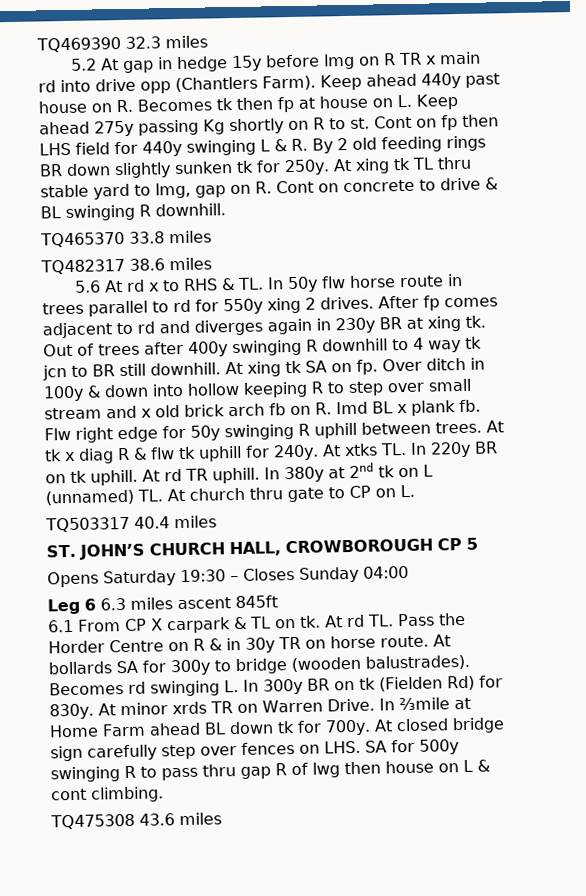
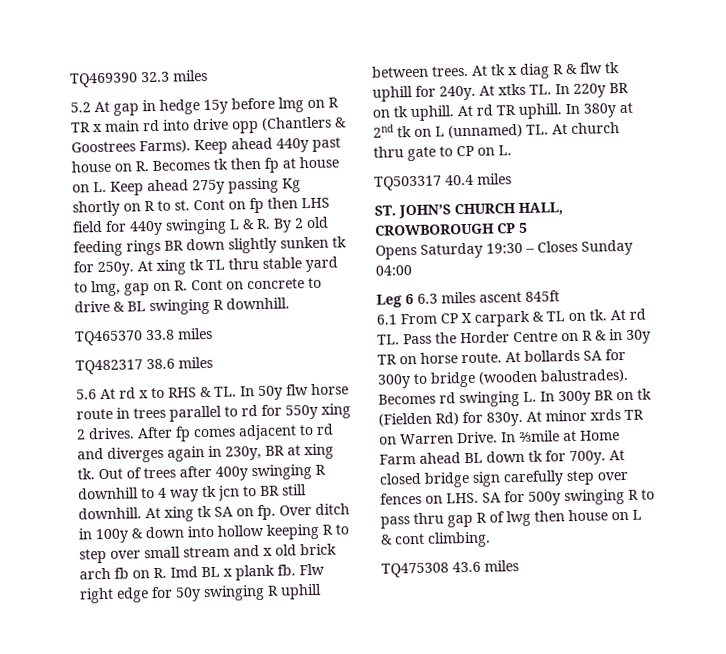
- 5.2 At gap in hedge 15y before lmg on R TR x main rd into drive opp (Chantlers Farm).
+ 5.2 At gap in hedge 15y before lmg on R TR x main rd into drive opp (Chantlers & Goostrees Farms).
- After fp comes adjacent to rd and diverges again in 230y BR at xing tk.
+ After fp comes adjacent to rd and diverges again in 230y, BR at xing tk.

